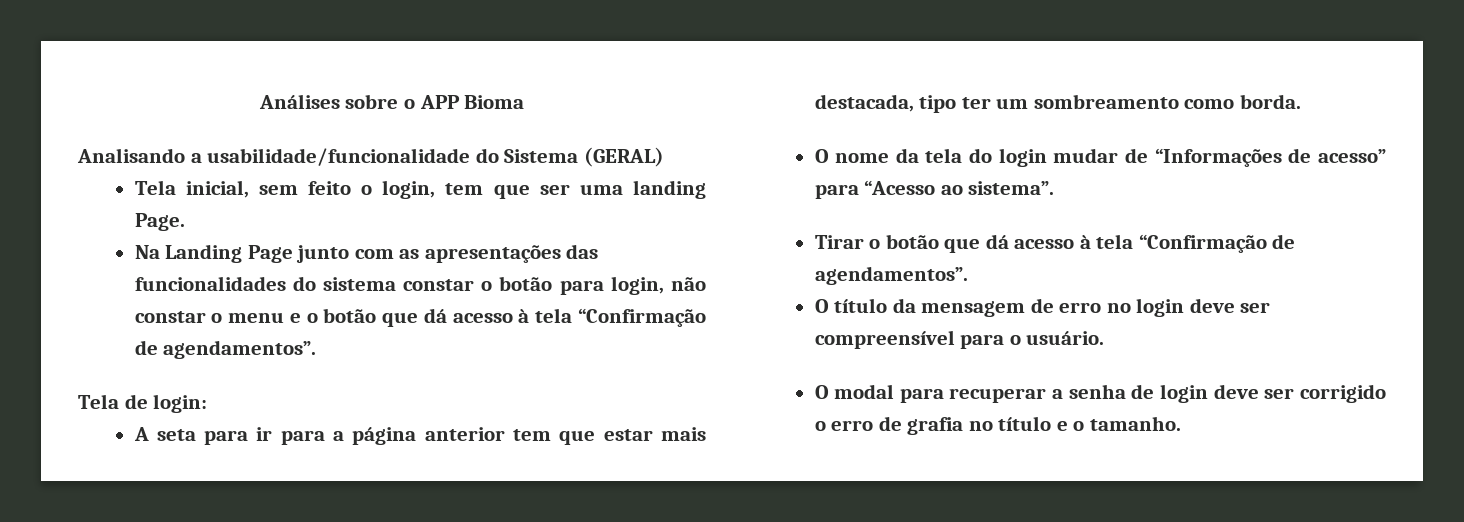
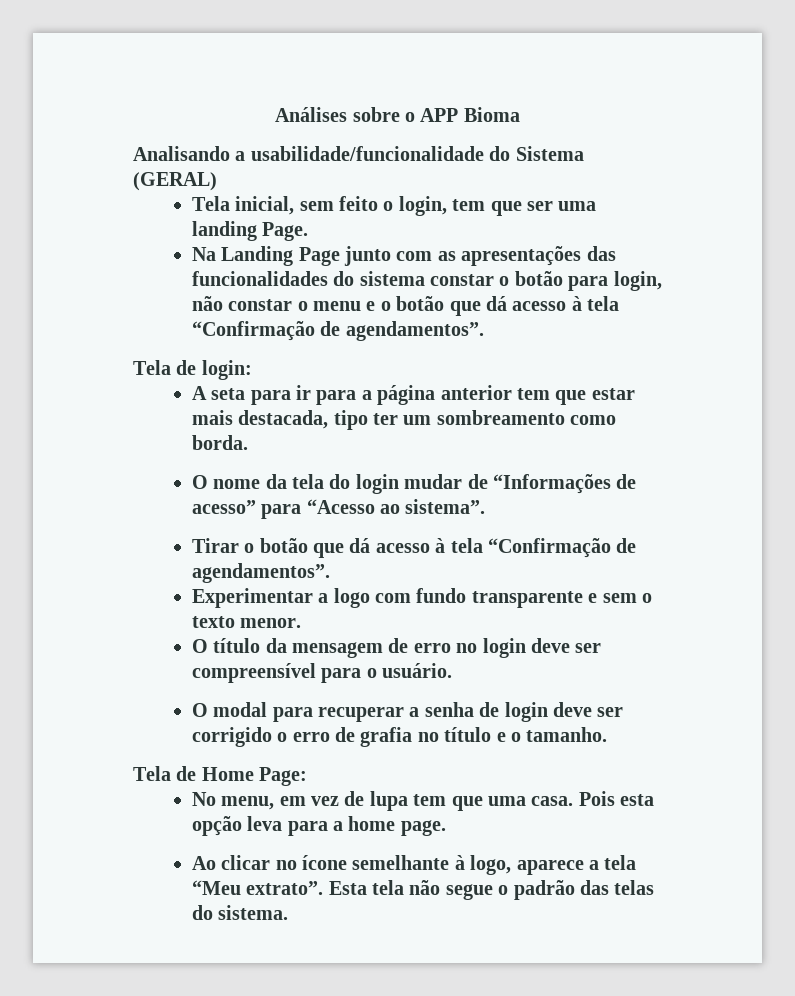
+ Experimentar a logo com fundo transparente e sem o texto menor.
+ Tela de Home Page:
+ No menu, em vez de lupa tem que uma casa. Pois esta opção leva para a home page.
+ Ao clicar no ícone semelhante à logo, aparece a tela “Meu extrato”. Esta tela não segue o padrão das telas do sistema.

